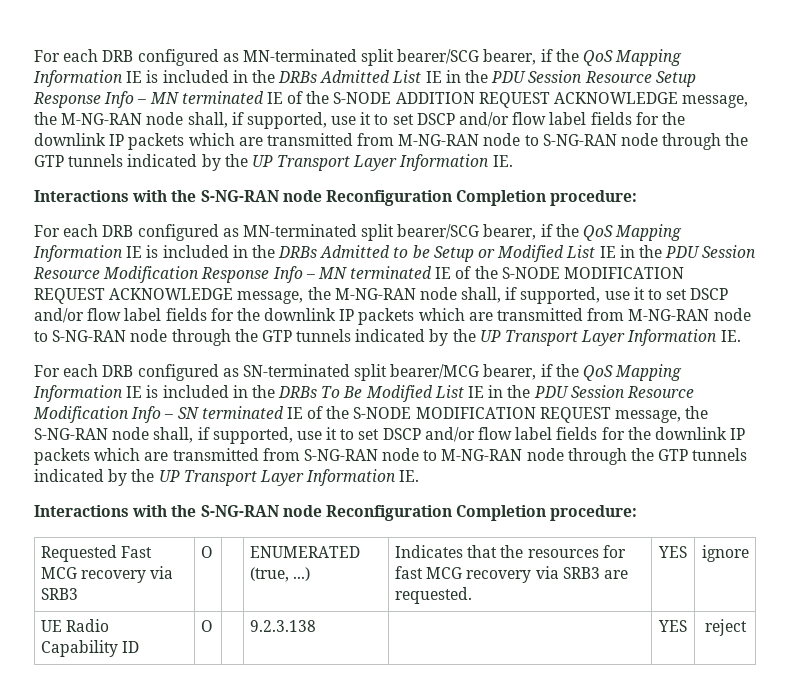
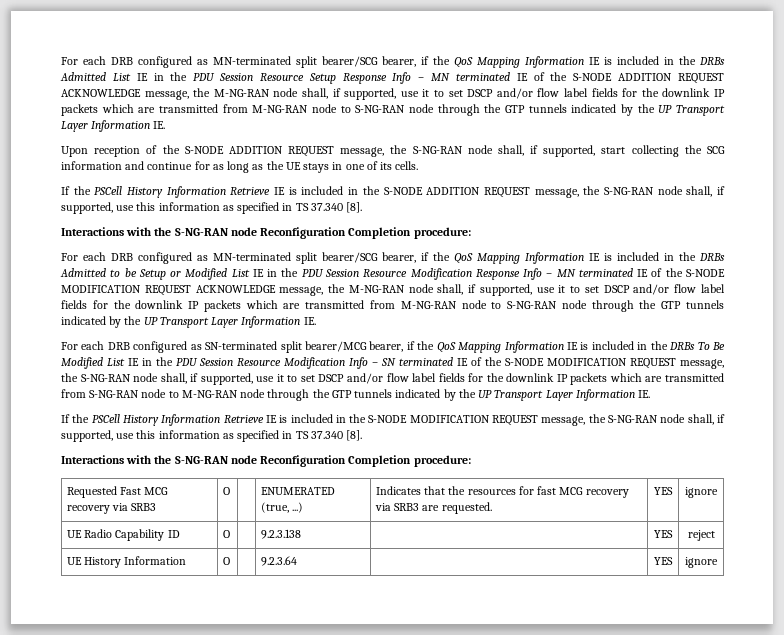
+ Upon reception of the S-NODE ADDITION REQUEST message, the S-NG-RAN node shall, if supported, start collecting the SCG information and continue for as long as the UE stays in one of its cells.
+ If the PSCell History Information Retrieve IE is included in the S-NODE ADDITION REQUEST message, the S-NG-RAN node shall, if supported, use this information as specified in TS 37.340 [8].
+ If the PSCell History Information Retrieve IE is included in the S-NODE MODIFICATION REQUEST message, the S-NG-RAN node shall, if supported, use this information as specified in TS 37.340 [8].
+ UE History Information | O | | 9.2.3.64 | | YES | ignore

